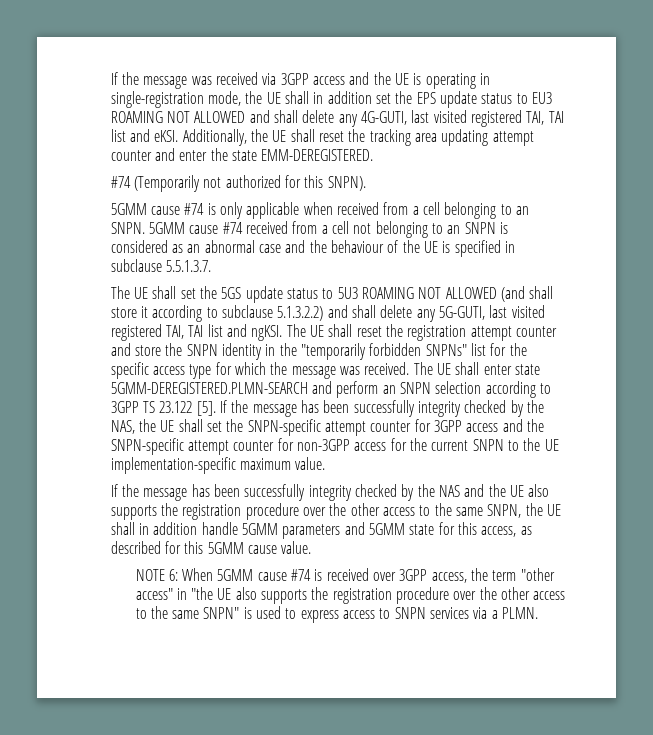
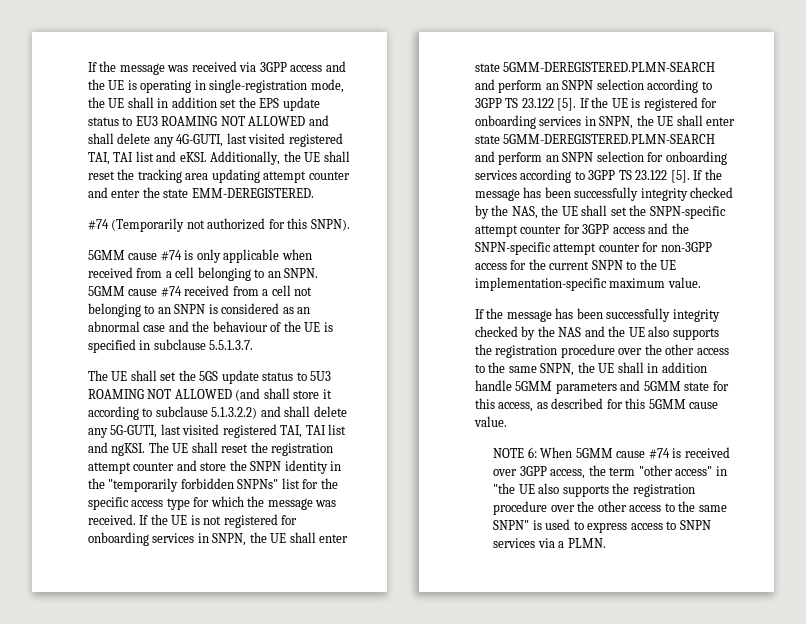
- The UE shall enter state 5GMM-DEREGISTERED.PLMN-SEARCH and perform an SNPN selection according to 3GPP TS 23.122 [5].
+ If the UE is not registered for onboarding services in SNPN, the UE shall enter state 5GMM-DEREGISTERED.PLMN-SEARCH and perform an SNPN selection according to 3GPP TS 23.122 [5].
- If the message has been successfully integrity checked by the NAS, the UE shall set the SNPN-specific attempt counter for 3GPP access and the SNPN-specific attempt counter for non-3GPP access for the current SNPN to the UE implementation-specific maximum value.
+ If the UE is registered for onboarding services in SNPN, the UE shall enter state 5GMM-DEREGISTERED.PLMN-SEARCH and perform an SNPN selection for onboarding services according to 3GPP TS 23.122 [5]. If the message has been successfully integrity checked by the NAS, the UE shall set the SNPN-specific attempt counter for 3GPP access and the SNPN-specific attempt counter for non-3GPP access for the current SNPN to the UE implementation-specific maximum value.

